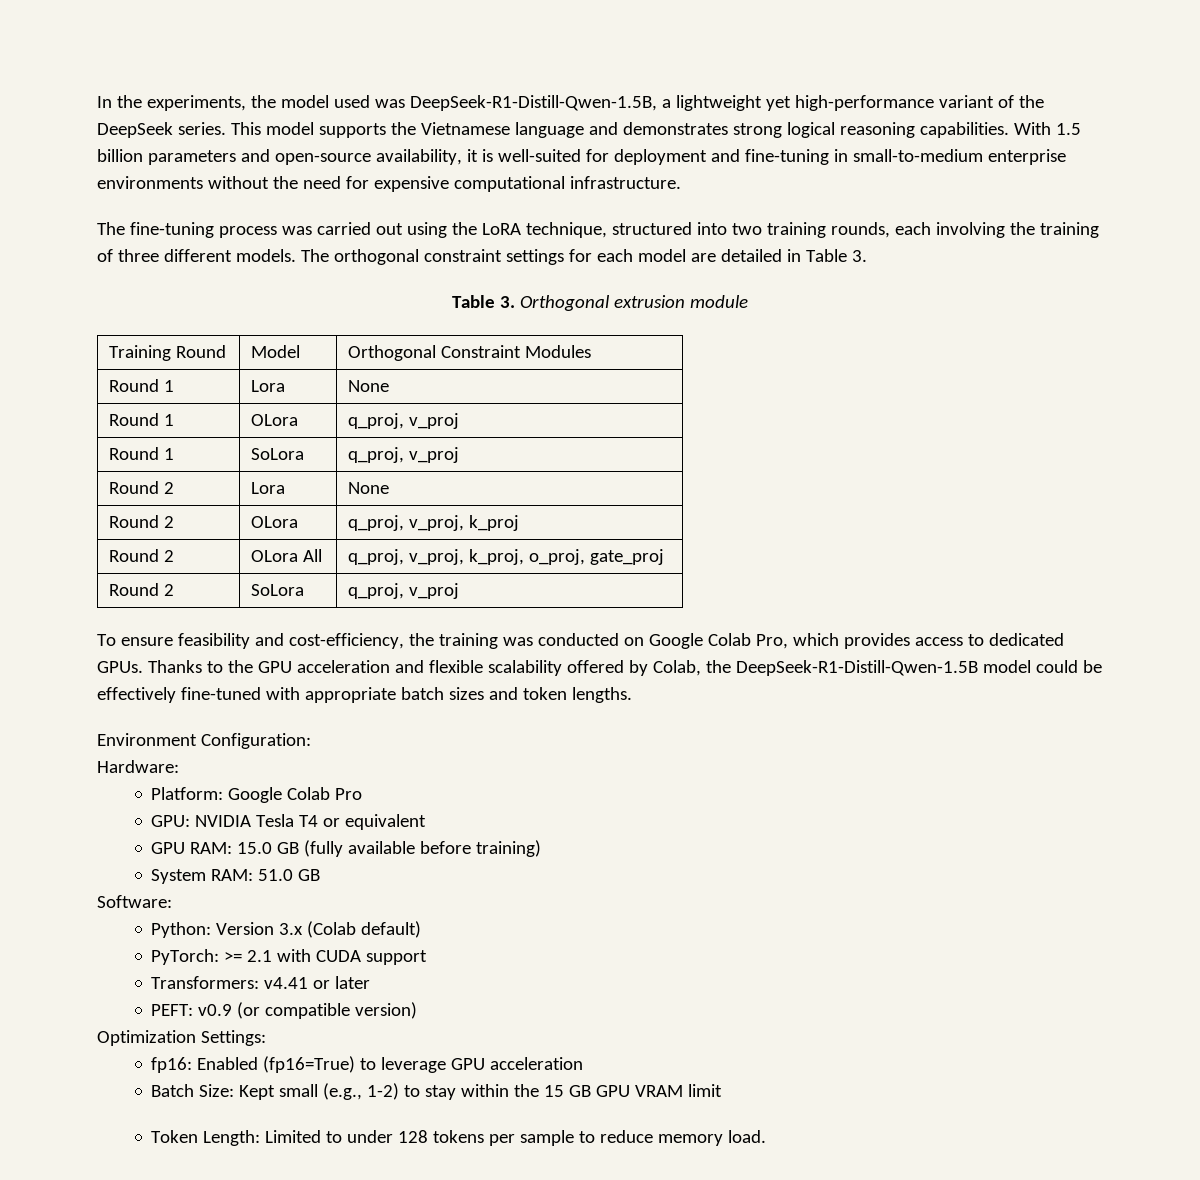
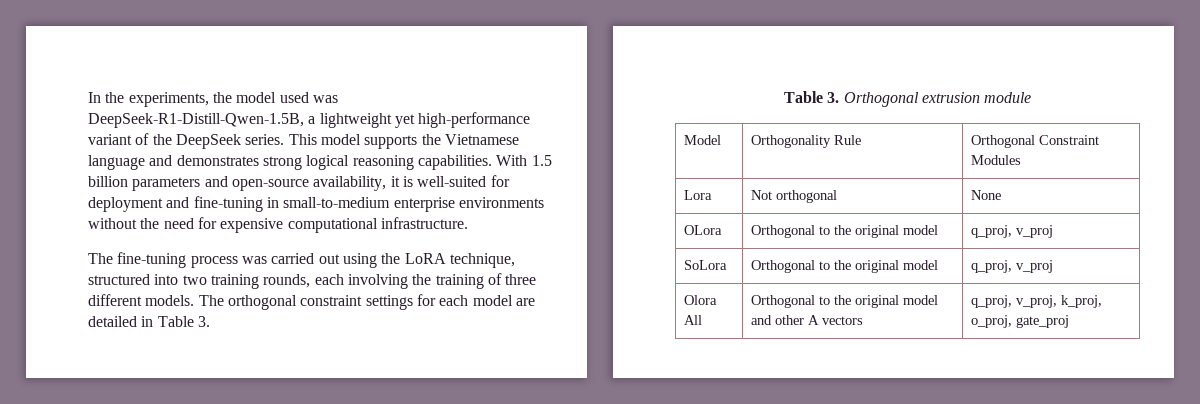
- Training Round | Model | Orthogonal Constraint Modules
+ Model | Orthogonality Rule | Orthogonal Constraint Modules
- Round 1 | Lora | None
- Round 1 | OLora | q_proj, v_proj
- Round 1 | SoLora | q_proj, v_proj
- Round 2 | Lora | None
- Round 2 | OLora | q_proj, v_proj, k_proj
- Round 2 | OLora All | q_proj, v_proj, k_proj, o_proj, gate_proj
+ Lora | Not orthogonal | None
+ OLora | Orthogonal to the original model | q_proj, v_proj
+ SoLora | Orthogonal to the original model | q_proj, v_proj
+ Olora All | Orthogonal to the original model and other A vectors | q_proj, v_proj, k_proj, o_proj, gate_proj
- Round 2 | SoLora | q_proj, v_proj
- To ensure feasibility and cost-efficiency, the training was conducted on Google Colab Pro, which provides access to dedicated GPUs. Thanks to the GPU acceleration and flexible scalability offered by Colab, the DeepSeek-R1-Distill-Qwen-1.5B model could be effectively fine-tuned with appropriate batch sizes and token lengths.
- Environment Configuration:
- Hardware:
- Platform: Google Colab Pro
- GPU: NVIDIA Tesla T4 or equivalent
- GPU RAM: 15.0 GB (fully available before training)
- System RAM: 51.0 GB
- Software:
- Python: Version 3.x (Colab default)
- PyTorch: >= 2.1 with CUDA support
- Transformers: v4.41 or later
- PEFT: v0.9 (or compatible version)
- Optimization Settings:
- fp16: Enabled (fp16=True) to leverage GPU acceleration
- Batch Size: Kept small (e.g., 1-2) to stay within the 15 GB GPU VRAM limit
- Token Length: Limited to under 128 tokens per sample to reduce memory load.

